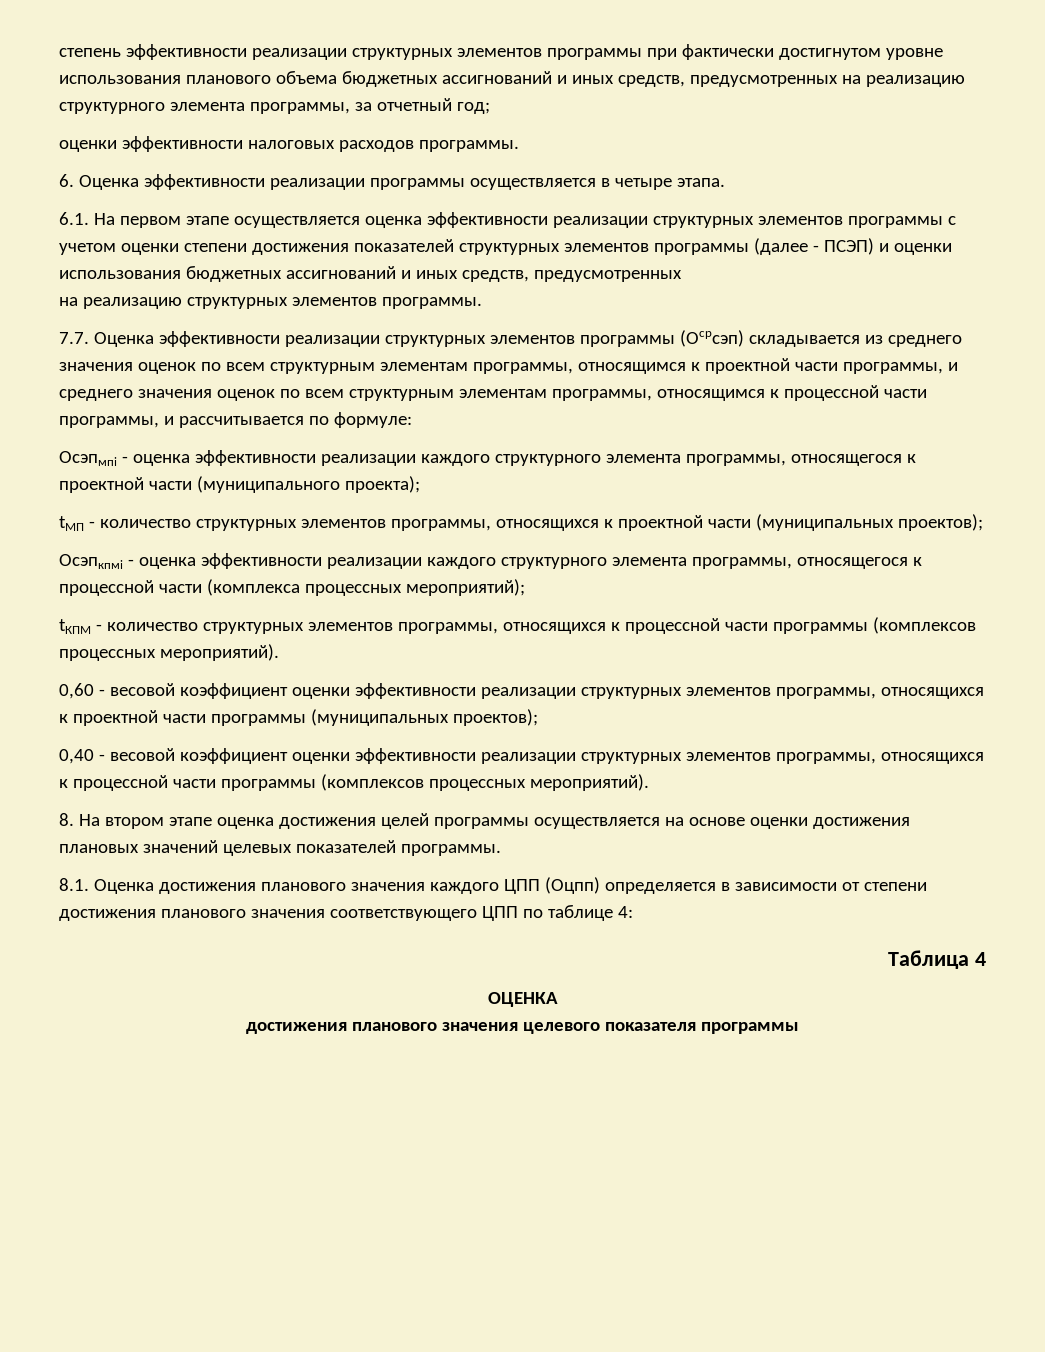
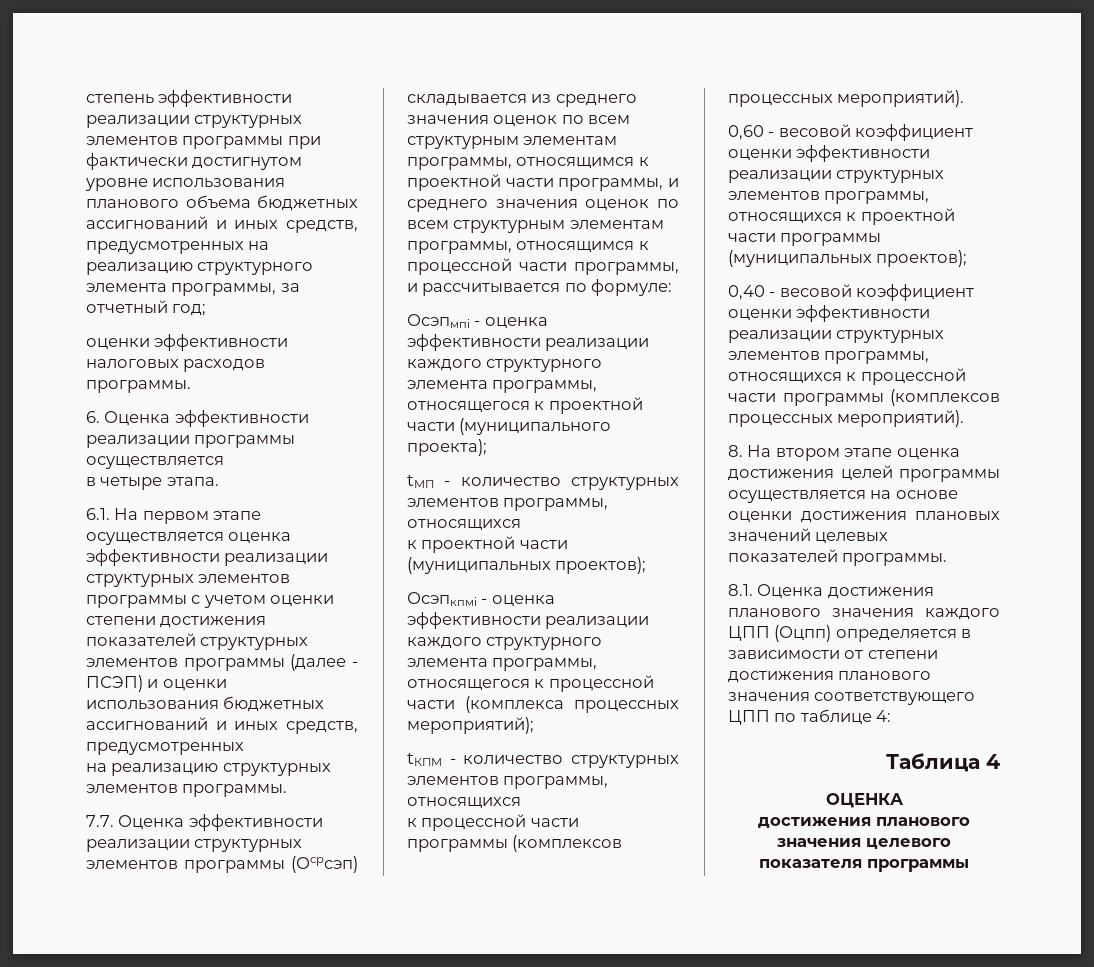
- 6. Оценка эффективности реализации программы осуществляется в четыре этапа.
+ 6. Оценка эффективности реализации программы осуществляется
+ в четыре этапа.
- tМП - количество структурных элементов программы, относящихся к проектной части (муниципальных проектов);
+ tМП - количество структурных элементов программы, относящихся
+ к проектной части (муниципальных проектов);
- tКПМ - количество структурных элементов программы, относящихся к процессной части программы (комплексов процессных мероприятий).
+ tКПМ - количество структурных элементов программы, относящихся
+ к процессной части программы (комплексов процессных мероприятий).

